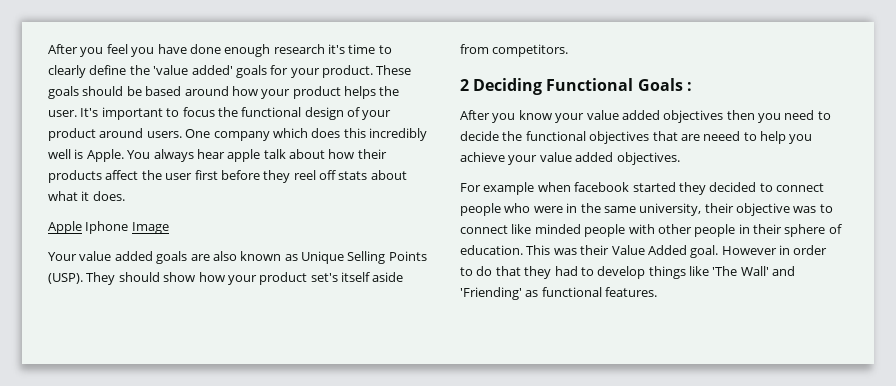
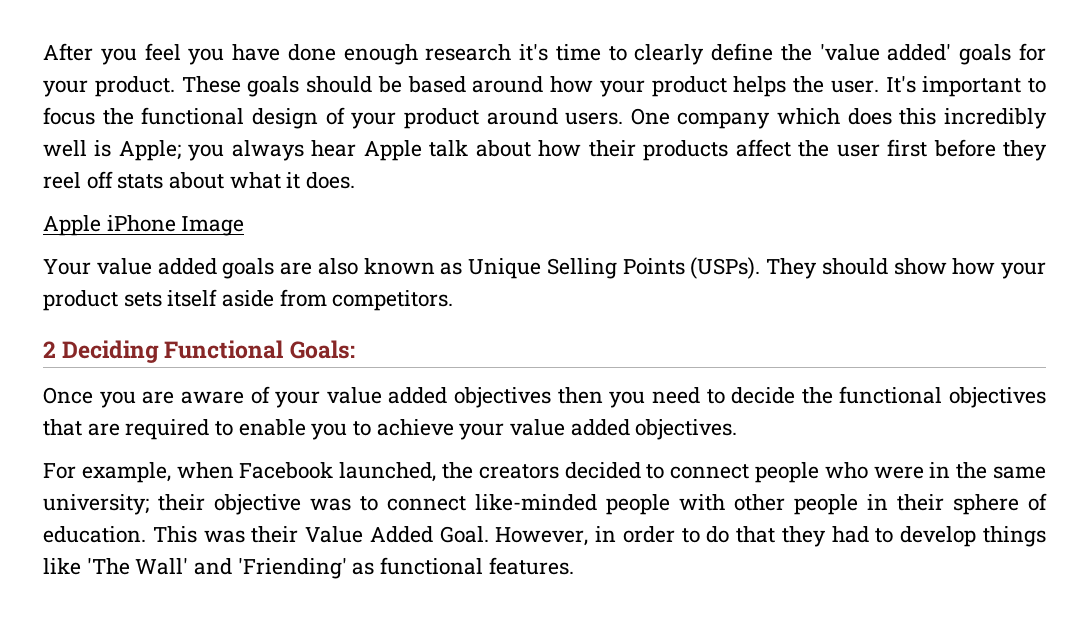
- One company which does this incredibly well is Apple. You always hear apple talk about how their products affect the user first before they reel off stats about what it does.
+ One company which does this incredibly well is Apple; you always hear Apple talk about how their products affect the user first before they reel off stats about what it does.
- Apple Iphone Image
+ Apple iPhone Image
- Your value added goals are also known as Unique Selling Points (USP).
+ Your value added goals are also known as Unique Selling Points (USPs).
- They should show how your product set's itself aside from competitors.
+ They should show how your product sets itself aside from competitors.
- 2 Deciding Functional Goals :
- After you know your value added objectives then you need to decide the functional objectives that are neeed to help you achieve your value added objectives.
+ 2 Deciding Functional Goals:
+ Once you are aware of your value added objectives then you need to decide the functional objectives that are required to enable you to achieve your value added objectives.
- For example when facebook started they decided to connect people who were in the same university, their objective was to connect like minded people with other people in their sphere of education.
+ For example, when Facebook launched, the creators decided to connect people who were in the same university; their objective was to connect like-minded people with other people in their sphere of education.
- This was their Value Added goal. However in order to do that they had to develop things like 'The Wall' and 'Friending' as functional features.
+ This was their Value Added Goal. However, in order to do that they had to develop things like 'The Wall' and 'Friending' as functional features.

